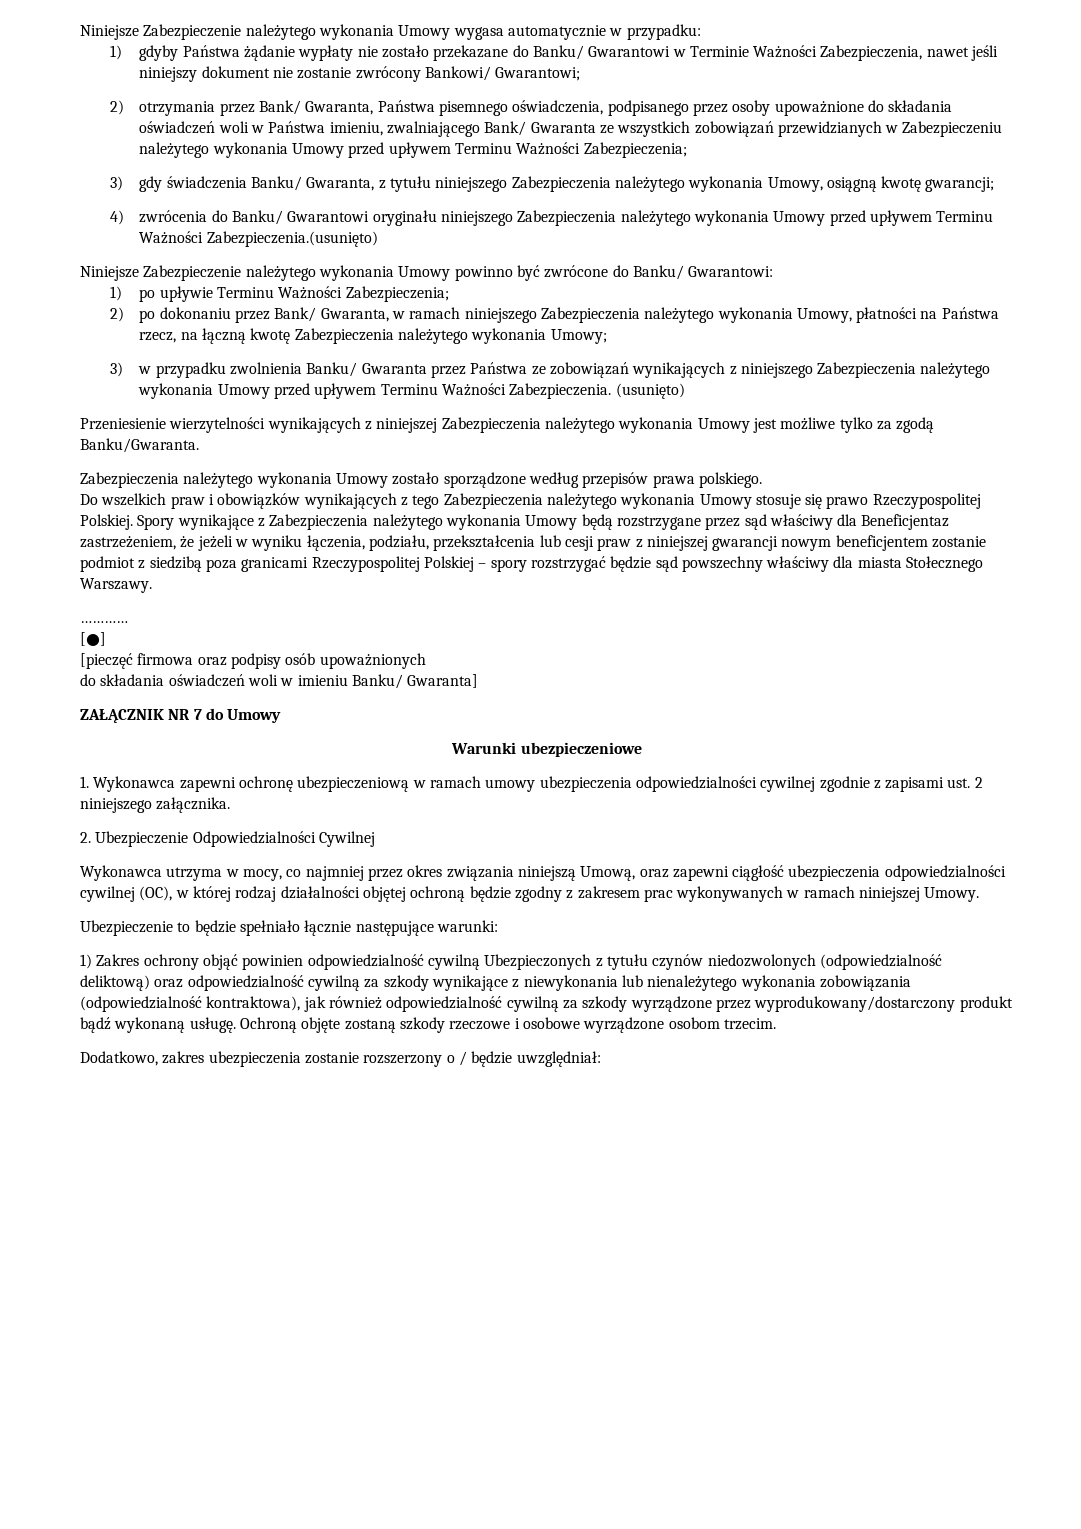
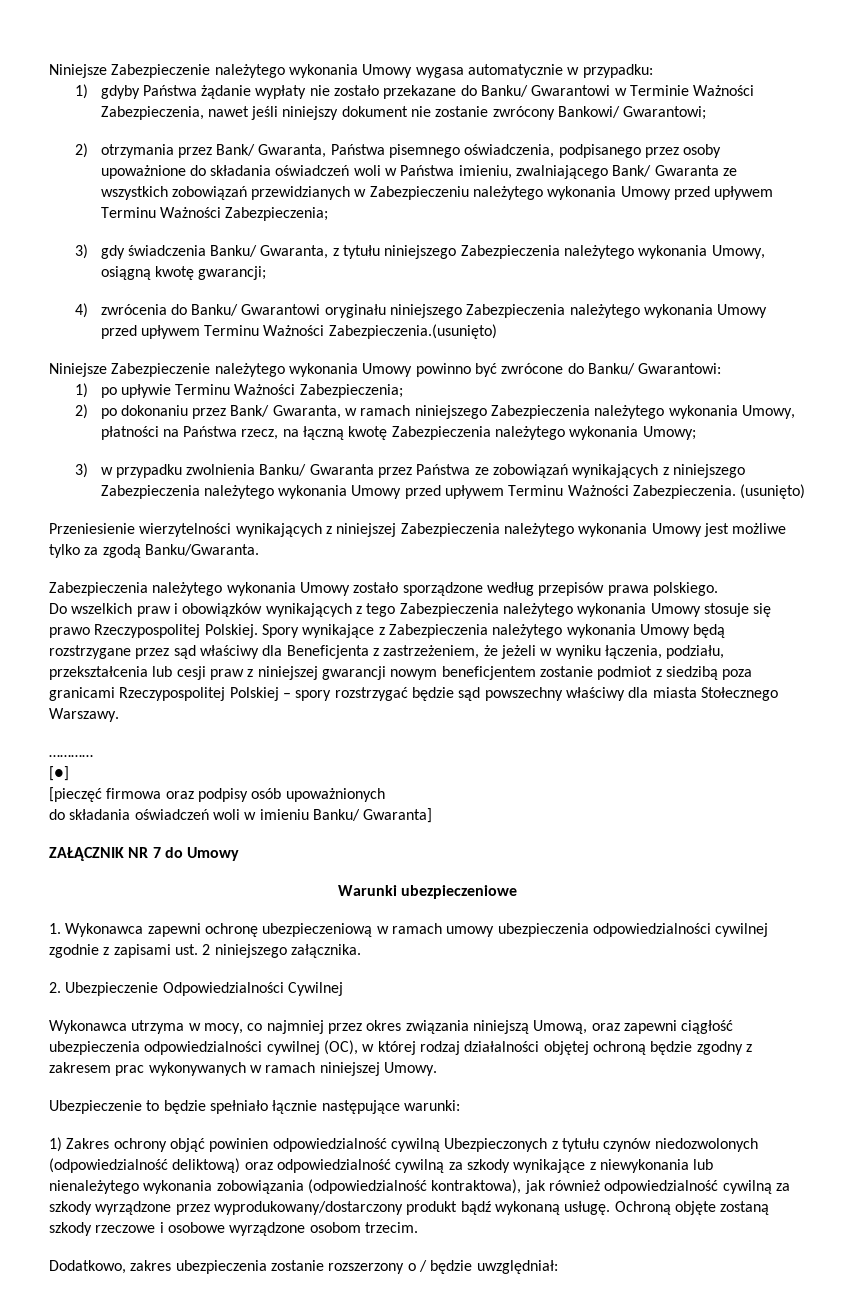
- Spory wynikające z Zabezpieczenia należytego wykonania Umowy będą rozstrzygane przez sąd właściwy dla Beneficjentaz zastrzeżeniem, że jeżeli w wyniku łączenia, podziału, przekształcenia lub cesji praw z niniejszej gwarancji nowym beneficjentem zostanie podmiot z siedzibą poza granicami Rzeczypospolitej Polskiej – spory rozstrzygać będzie sąd powszechny właściwy dla miasta Stołecznego Warszawy.
+ Spory wynikające z Zabezpieczenia należytego wykonania Umowy będą rozstrzygane przez sąd właściwy dla Beneficjenta z zastrzeżeniem, że jeżeli w wyniku łączenia, podziału, przekształcenia lub cesji praw z niniejszej gwarancji nowym beneficjentem zostanie podmiot z siedzibą poza granicami Rzeczypospolitej Polskiej – spory rozstrzygać będzie sąd powszechny właściwy dla miasta Stołecznego Warszawy.

